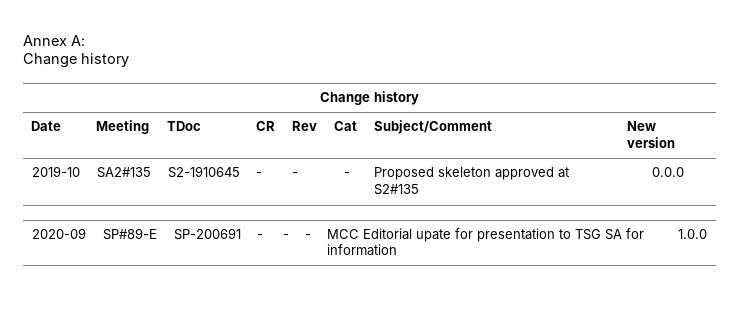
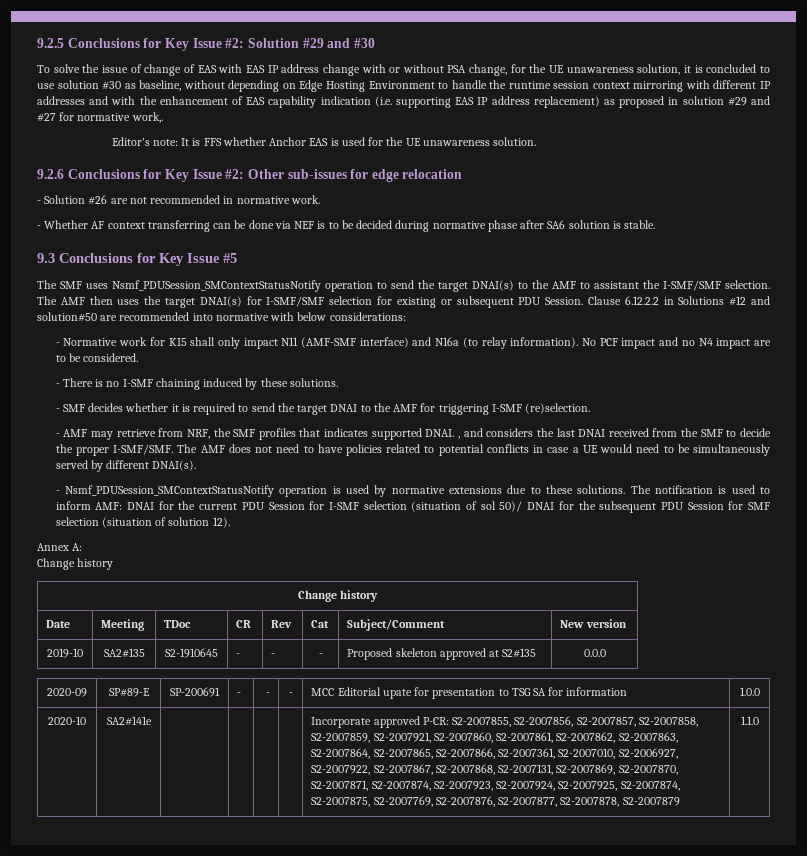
+ 9.2.5 Conclusions for Key Issue #2: Solution #29 and #30
+ To solve the issue of change of EAS with EAS IP address change with or without PSA change, for the UE unawareness solution, it is concluded to use solution #30 as baseline, without depending on Edge Hosting Environment to handle the runtime session context mirroring with different IP addresses and with the enhancement of EAS capability indication (i.e. supporting EAS IP address replacement) as proposed in solution #29 and #27 for normative work,.
+ Editor's note: It is FFS whether Anchor EAS is used for the UE unawareness solution.
+ 9.2.6 Conclusions for Key Issue #2: Other sub-issues for edge relocation
+ - Solution #26 are not recommended in normative work.
+ - Whether AF context transferring can be done via NEF is to be decided during normative phase after SA6 solution is stable.
+ 9.3 Conclusions for Key Issue #5
+ The SMF uses Nsmf_PDUSession_SMContextStatusNotify operation to send the target DNAI(s) to the AMF to assistant the I-SMF/SMF selection. The AMF then uses the target DNAI(s) for I-SMF/SMF selection for existing or subsequent PDU Session. Clause 6.12.2.2 in Solutions #12 and solution#50 are recommended into normative with below considerations:
+ - Normative work for KI5 shall only impact N11 (AMF-SMF interface) and N16a (to relay information). No PCF impact and no N4 impact are to be considered.
+ - There is no I-SMF chaining induced by these solutions.
+ - SMF decides whether it is required to send the target DNAI to the AMF for triggering I-SMF (re)selection.
+ - AMF may retrieve from NRF, the SMF profiles that indicates supported DNAI. , and considers the last DNAI received from the SMF to decide the proper I-SMF/SMF. The AMF does not need to have policies related to potential conflicts in case a UE would need to be simultaneously served by different DNAI(s).
+ - Nsmf_PDUSession_SMContextStatusNotify operation is used by normative extensions due to these solutions. The notification is used to inform AMF: DNAI for the current PDU Session for I-SMF selection (situation of sol 50)/ DNAI for the subsequent PDU Session for SMF selection (situation of solution 12).
+ 2020-10 | SA2#141e | | | | | Incorporate approved P-CR: S2-2007855, S2-2007856, S2-2007857, S2-2007858, S2-2007859, S2-2007921, S2-2007860, S2-2007861, S2-2007862, S2-2007863, S2-2007864, S2-2007865, S2-2007866, S2-2007361, S2-2007010, S2-2006927, S2-2007922, S2-2007867, S2-2007868, S2-2007131, S2-2007869, S2-2007870, S2-2007871, S2-2007874, S2-2007923, S2-2007924, S2-2007925, S2-2007874, S2-2007875, S2-2007769, S2-2007876, S2-2007877, S2-2007878, S2-2007879 | 1.1.0

